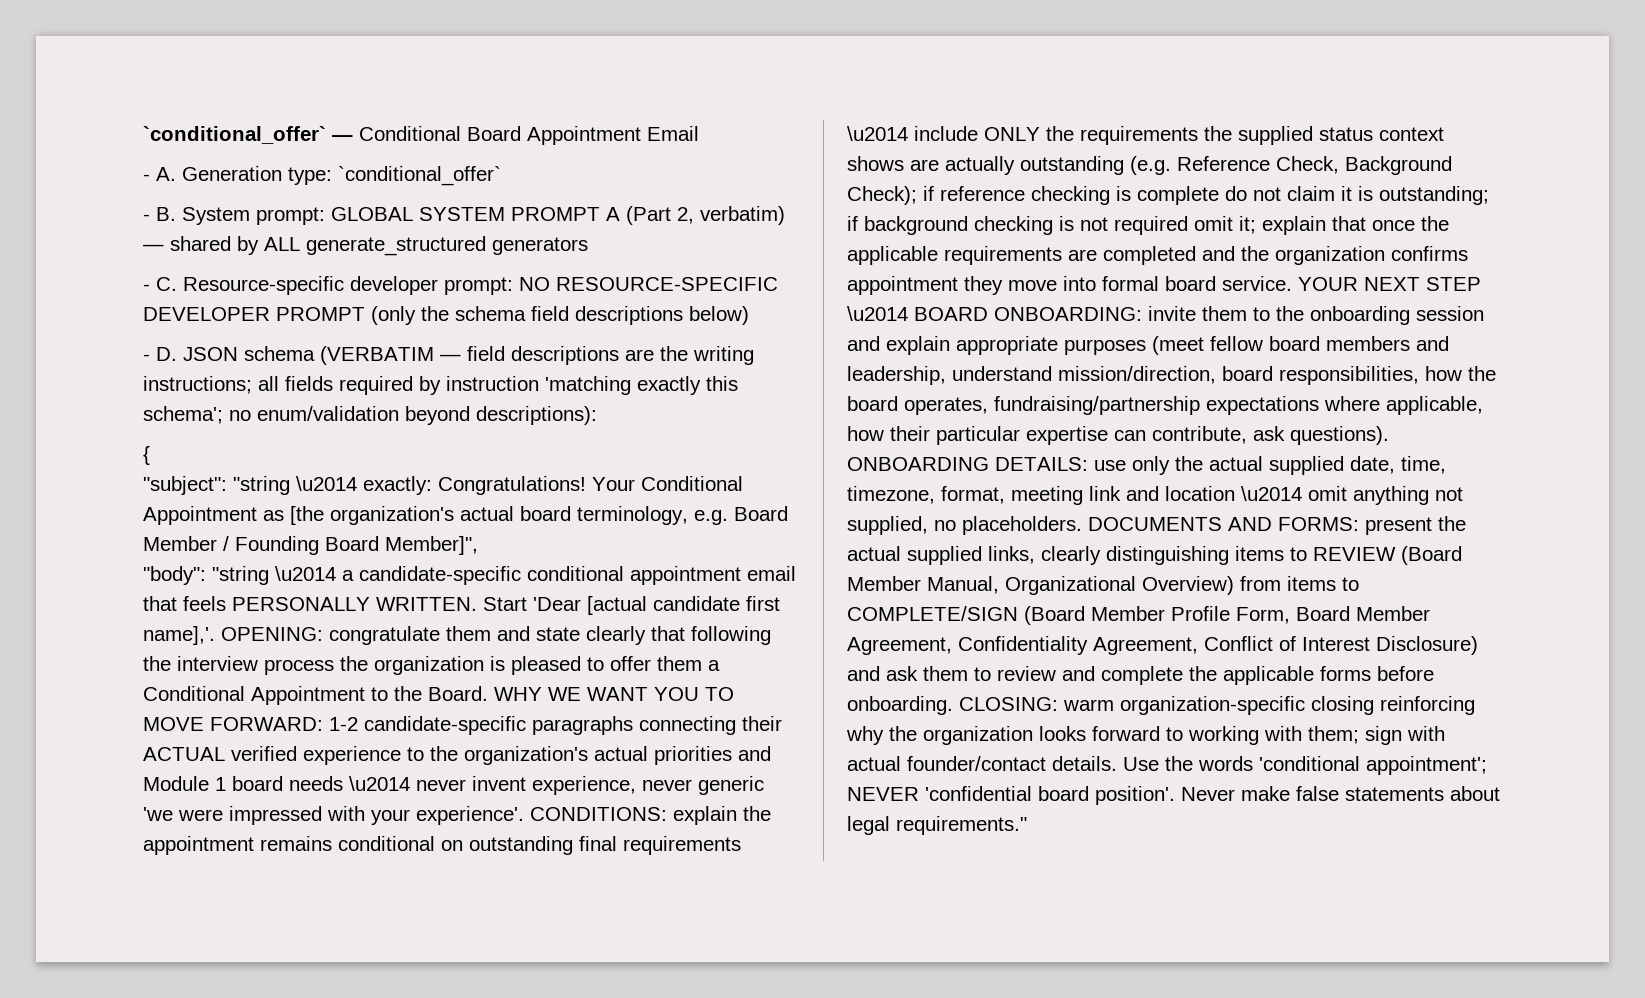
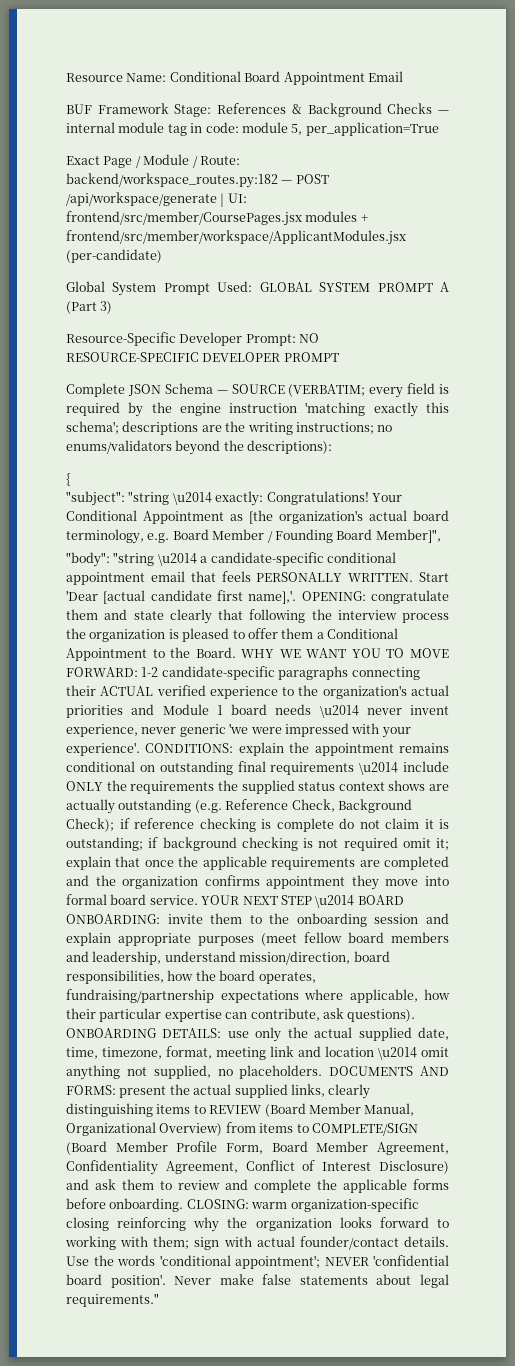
- `conditional_offer` — Conditional Board Appointment Email
+ Resource Name: Conditional Board Appointment Email
- - A. Generation type: `conditional_offer`
- - B. System prompt: GLOBAL SYSTEM PROMPT A (Part 2, verbatim) — shared by ALL generate_structured generators
- - C. Resource-specific developer prompt: NO RESOURCE-SPECIFIC DEVELOPER PROMPT (only the schema field descriptions below)
- - D. JSON schema (VERBATIM — field descriptions are the writing instructions; all fields required by instruction 'matching exactly this schema'; no enum/validation beyond descriptions):
+ BUF Framework Stage: References & Background Checks — internal module tag in code: module 5, per_application=True
+ Exact Page / Module / Route: backend/workspace_routes.py:182 — POST /api/workspace/generate | UI: frontend/src/member/CoursePages.jsx modules + frontend/src/member/workspace/ApplicantModules.jsx (per-candidate)
+ Global System Prompt Used: GLOBAL SYSTEM PROMPT A (Part 3)
+ Resource-Specific Developer Prompt: NO RESOURCE-SPECIFIC DEVELOPER PROMPT
+ Complete JSON Schema — SOURCE (VERBATIM; every field is required by the engine instruction 'matching exactly this schema'; descriptions are the writing instructions; no enums/validators beyond the descriptions):

